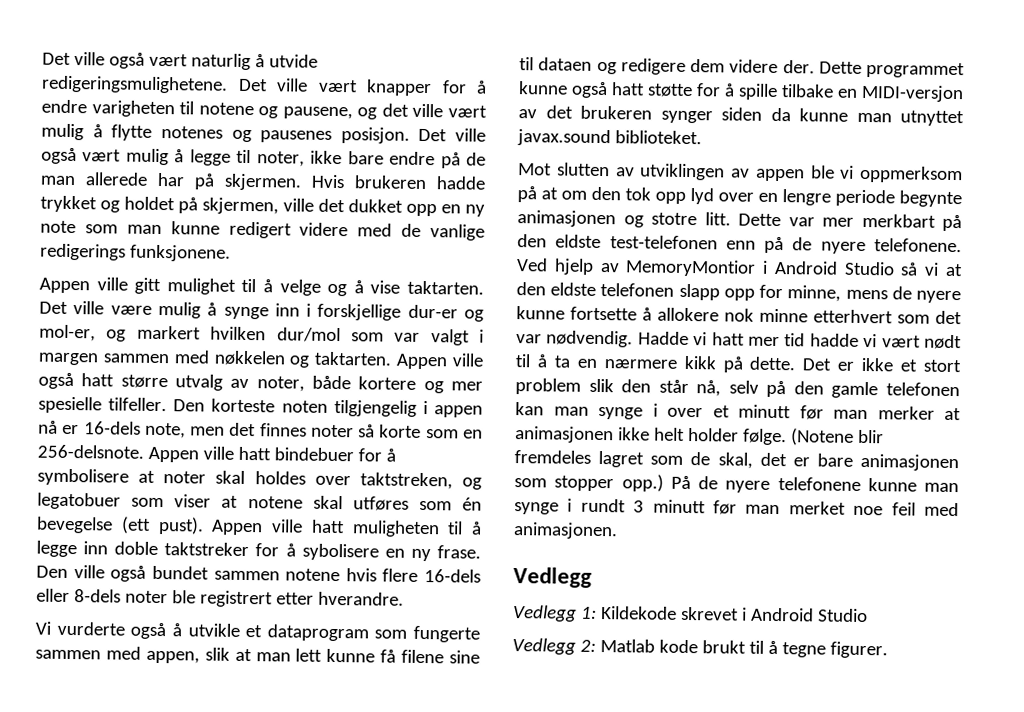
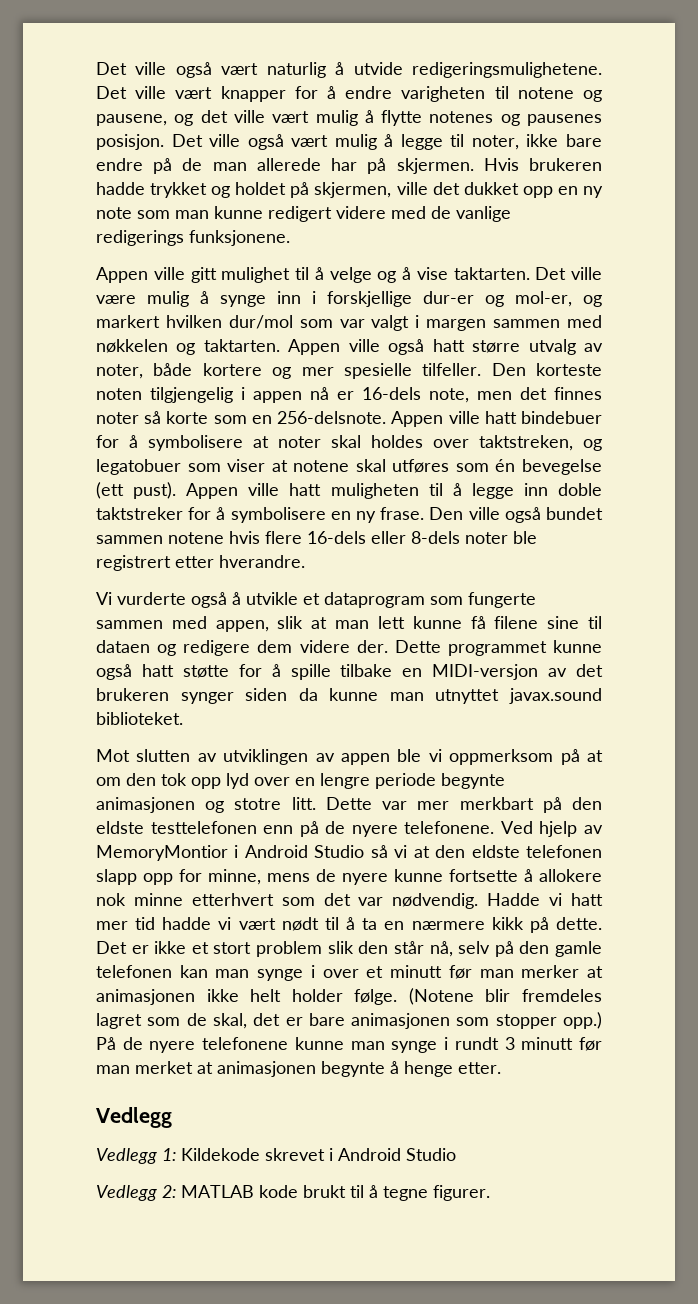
- Appen ville hatt muligheten til å legge inn doble taktstreker for å sybolisere en ny frase.
+ Appen ville hatt muligheten til å legge inn doble taktstreker for å symbolisere en ny frase.
- Dette var mer merkbart på den eldste test-telefonen enn på de nyere telefonene.
+ Dette var mer merkbart på den eldste testtelefonen enn på de nyere telefonene.
- På de nyere telefonene kunne man synge i rundt 3 minutt før man merket noe feil med animasjonen.
+ På de nyere telefonene kunne man synge i rundt 3 minutt før man merket at animasjonen begynte å henge etter.
- Vedlegg 2: Matlab kode brukt til å tegne figurer.
+ Vedlegg 2: MATLAB kode brukt til å tegne figurer.

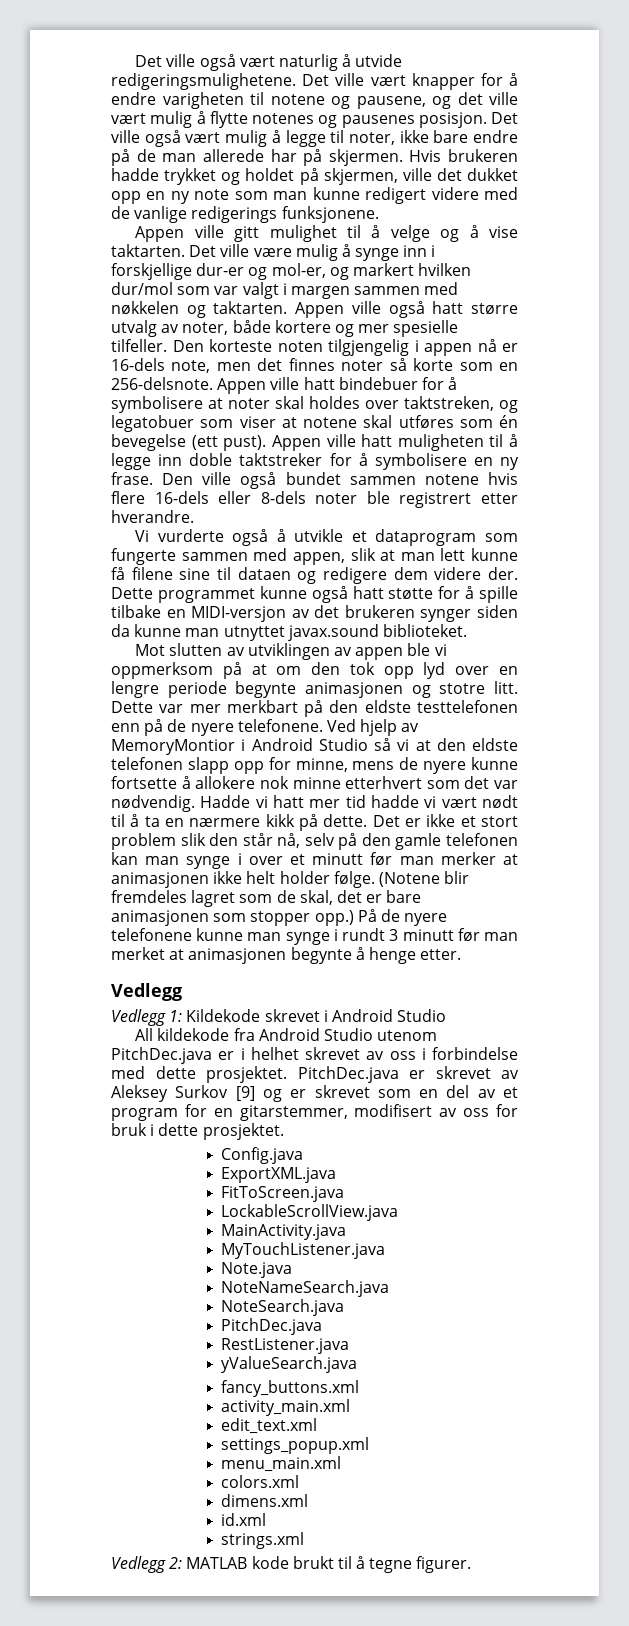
+ All kildekode fra Android Studio utenom PitchDec.java er i helhet skrevet av oss i forbindelse med dette prosjektet. PitchDec.java er skrevet av Aleksey Surkov [9] og er skrevet som en del av et program for en gitarstemmer, modifisert av oss for bruk i dette prosjektet.
+ Config.java
+ ExportXML.java
+ FitToScreen.java
+ LockableScrollView.java
+ MainActivity.java
+ MyTouchListener.java
+ Note.java
+ NoteNameSearch.java
+ NoteSearch.java
+ PitchDec.java
+ RestListener.java
+ yValueSearch.java
+ fancy_buttons.xml
+ activity_main.xml
+ edit_text.xml
+ settings_popup.xml
+ menu_main.xml
+ colors.xml
+ dimens.xml
+ id.xml
+ strings.xml

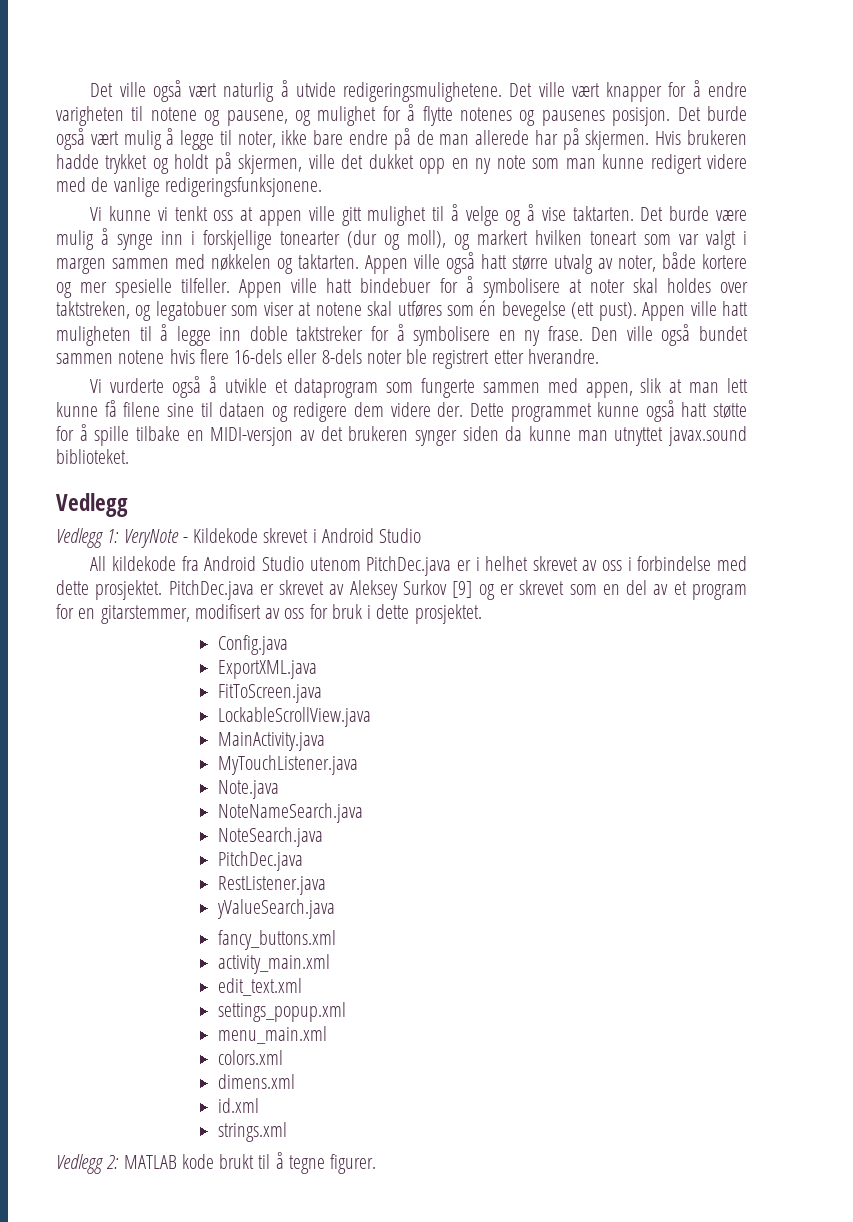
- Det ville vært knapper for å endre varigheten til notene og pausene, og det ville vært mulig å flytte notenes og pausenes posisjon.
+ Det ville vært knapper for å endre varigheten til notene og pausene, og mulighet for å flytte notenes og pausenes posisjon.
- Det ville også vært mulig å legge til noter, ikke bare endre på de man allerede har på skjermen.
+ Det burde også vært mulig å legge til noter, ikke bare endre på de man allerede har på skjermen.
- Hvis brukeren hadde trykket og holdet på skjermen, ville det dukket opp en ny note som man kunne redigert videre med de vanlige redigerings funksjonene.
- Appen ville gitt mulighet til å velge og å vise taktarten.
+ Hvis brukeren hadde trykket og holdt på skjermen, ville det dukket opp en ny note som man kunne redigert videre med de vanlige redigeringsfunksjonene.
+ Vi kunne vi tenkt oss at appen ville gitt mulighet til å velge og å vise taktarten.
- Det ville være mulig å synge inn i forskjellige dur-er og mol-er, og markert hvilken dur/mol som var valgt i margen sammen med nøkkelen og taktarten.
+ Det burde være mulig å synge inn i forskjellige tonearter (dur og moll), og markert hvilken toneart som var valgt i margen sammen med nøkkelen og taktarten.
- Den korteste noten tilgjengelig i appen nå er 16-dels note, men det finnes noter så korte som en 256-delsnote.
- Mot slutten av utviklingen av appen ble vi oppmerksom på at om den tok opp lyd over en lengre periode begynte animasjonen og stotre litt. Dette var mer merkbart på den eldste testtelefonen enn på de nyere telefonene. Ved hjelp av MemoryMontior i Android Studio så vi at den eldste telefonen slapp opp for minne, mens de nyere kunne fortsette å allokere nok minne etterhvert som det var nødvendig. Hadde vi hatt mer tid hadde vi vært nødt til å ta en nærmere kikk på dette. Det er ikke et stort problem slik den står nå, selv på den gamle telefonen kan man synge i over et minutt før man merker at animasjonen ikke helt holder følge. (Notene blir fremdeles lagret som de skal, det er bare animasjonen som stopper opp.) På de nyere telefonene kunne man synge i rundt 3 minutt før man merket at animasjonen begynte å henge etter.
- Vedlegg 1: Kildekode skrevet i Android Studio
+ Vedlegg 1: VeryNote - Kildekode skrevet i Android Studio

